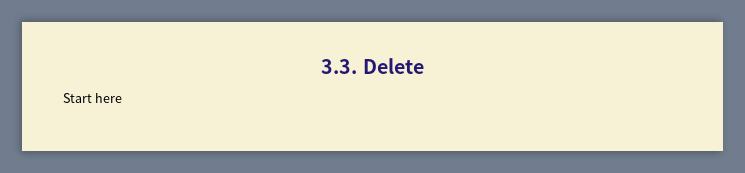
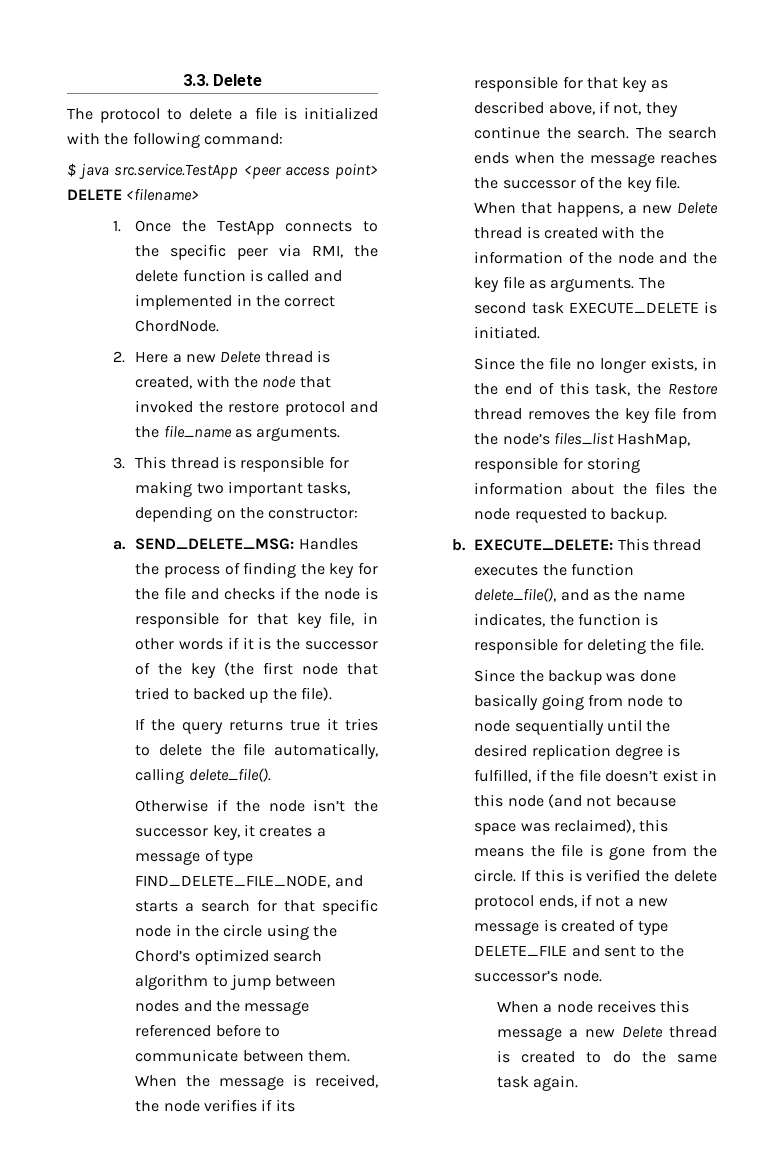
- Start here
+ The protocol to delete a file is initialized with the following command:
+ $ java src.service.TestApp <peer access point> DELETE <filename>
+ 1. Once the TestApp connects to the specific peer via RMI, the delete function is called and implemented in the correct ChordNode.
+ 2. Here a new Delete thread is created, with the node that invoked the restore protocol and the file_name as arguments.
+ 3. This thread is responsible for making two important tasks, depending on the constructor:
+ a. SEND_DELETE_MSG: Handles the process of finding the key for the file and checks if the node is responsible for that key file, in other words if it is the successor of the key (the first node that tried to backed up the file).
+ If the query returns true it tries to delete the file automatically, calling delete_file().
+ Otherwise if the node isn’t the successor key, it creates a message of type FIND_DELETE_FILE_NODE, and starts a search for that specific node in the circle using the Chord’s optimized search algorithm to jump between nodes and the message referenced before to communicate between them. When the message is received, the node verifies if its responsible for that key as described above, if not, they continue the search. The search ends when the message reaches the successor of the key file. When that happens, a new Delete thread is created with the information of the node and the key file as arguments. The second task EXECUTE_DELETE is initiated.
+ Since the file no longer exists, in the end of this task, the Restore thread removes the key file from the node’s files_list HashMap, responsible for storing information about the files the node requested to backup.
+ b. EXECUTE_DELETE: This thread executes the function delete_file(), and as the name indicates, the function is responsible for deleting the file.
+ Since the backup was done basically going from node to node sequentially until the desired replication degree is fulfilled, if the file doesn’t exist in this node (and not because space was reclaimed), this means the file is gone from the circle. If this is verified the delete protocol ends, if not a new message is created of type DELETE_FILE and sent to the successor’s node.
+ When a node receives this message a new Delete thread is created to do the same task again.

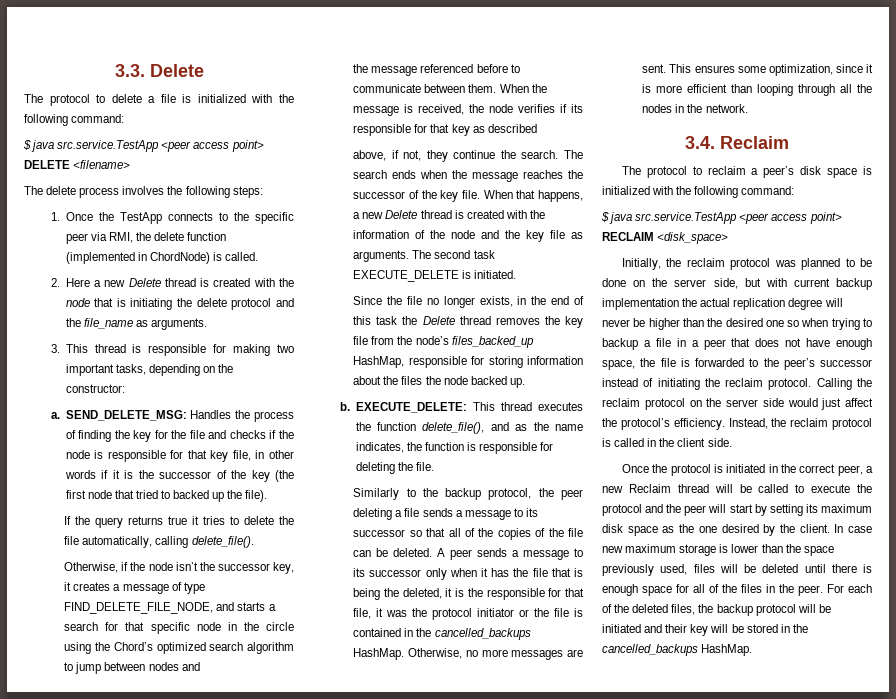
+ The delete process involves the following steps:
- 1. Once the TestApp connects to the specific peer via RMI, the delete function is called and implemented in the correct ChordNode.
+ 1. Once the TestApp connects to the specific peer via RMI, the delete function (implemented in ChordNode) is called.
- 2. Here a new Delete thread is created, with the node that invoked the restore protocol and the file_name as arguments.
+ 2. Here a new Delete thread is created with the node that is initiating the delete protocol and the file_name as arguments.
- Otherwise if the node isn’t the successor key, it creates a message of type FIND_DELETE_FILE_NODE, and starts a search for that specific node in the circle using the Chord’s optimized search algorithm to jump between nodes and the message referenced before to communicate between them.
+ Otherwise, if the node isn’t the successor key, it creates a message of type FIND_DELETE_FILE_NODE, and starts a search for that specific node in the circle using the Chord’s optimized search algorithm to jump between nodes and
+ the message referenced before to communicate between them.
- When the message is received, the node verifies if its responsible for that key as described above, if not, they continue the search.
+ When the message is received, the node verifies if its responsible for that key as described
+ above, if not, they continue the search.
- Since the file no longer exists, in the end of this task, the Restore thread removes the key file from the node’s files_list HashMap, responsible for storing information about the files the node requested to backup.
+ Since the file no longer exists, in the end of this task the Delete thread removes the key file from the node’s files_backed_up HashMap, responsible for storing information about the files the node backed up.
- Since the backup was done basically going from node to node sequentially until the desired replication degree is fulfilled, if the file doesn’t exist in this node (and not because space was reclaimed), this means the file is gone from the circle. If this is verified the delete protocol ends, if not a new message is created of type DELETE_FILE and sent to the successor’s node.
- When a node receives this message a new Delete thread is created to do the same task again.
+ Similarly to the backup protocol, the peer deleting a file sends a message to its successor so that all of the copies of the file can be deleted. A peer sends a message to its successor only when it has the file that is being the deleted, it is the responsible for that file, it was the protocol initiator or the file is contained in the cancelled_backups HashMap. Otherwise, no more messages are sent. This ensures some optimization, since it is more efficient than looping through all the nodes in the network.
+ 3.4. Reclaim
+ The protocol to reclaim a peer’s disk space is initialized with the following command:
+ $ java src.service.TestApp <peer access point> RECLAIM <disk_space>
+ Initially, the reclaim protocol was planned to be done on the server side, but with current backup implementation the actual replication degree will never be higher than the desired one so when trying to backup a file in a peer that does not have enough space, the file is forwarded to the peer’s successor instead of initiating the reclaim protocol. Calling the reclaim protocol on the server side would just affect the protocol’s efficiency. Instead, the reclaim protocol is called in the client side.
+ Once the protocol is initiated in the correct peer, a new Reclaim thread will be called to execute the protocol and the peer will start by setting its maximum disk space as the one desired by the client. In case new maximum storage is lower than the space previously used, files will be deleted until there is enough space for all of the files in the peer. For each of the deleted files, the backup protocol will be initiated and their key will be stored in the cancelled_backups HashMap.

